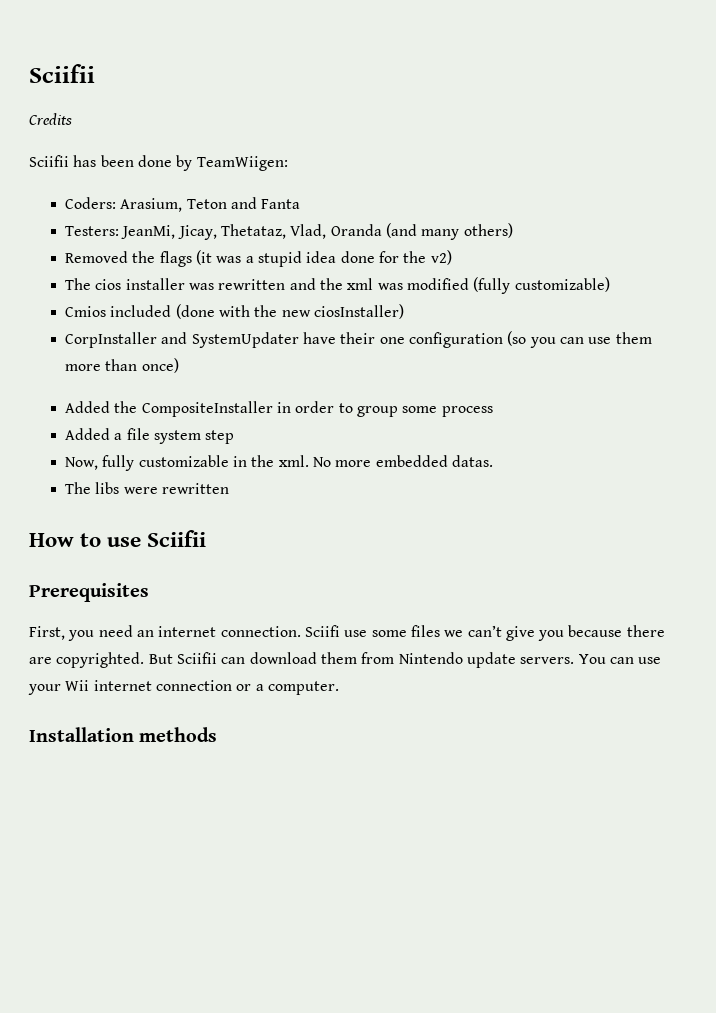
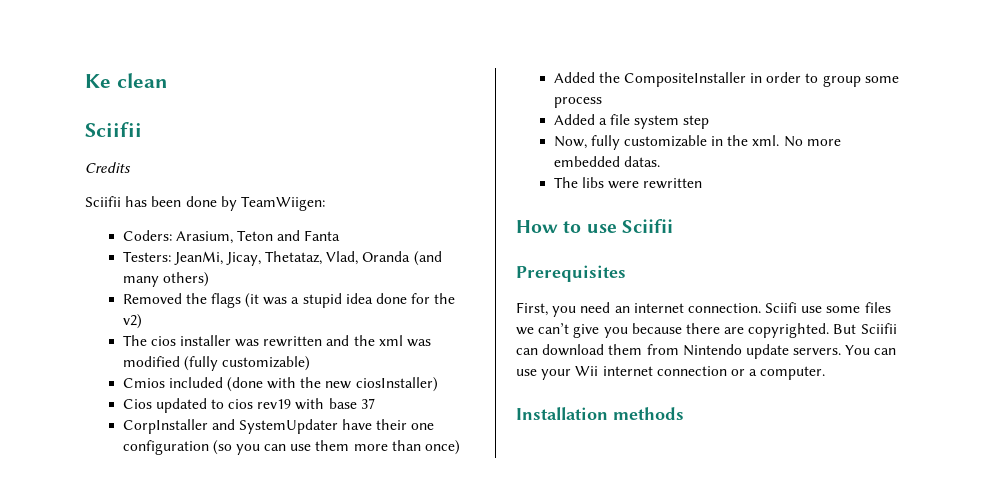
+ Ke clean
+ Cios updated to cios rev19 with base 37

